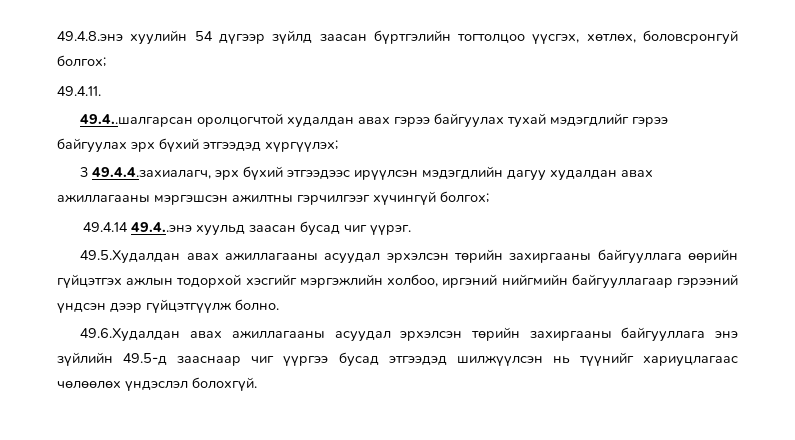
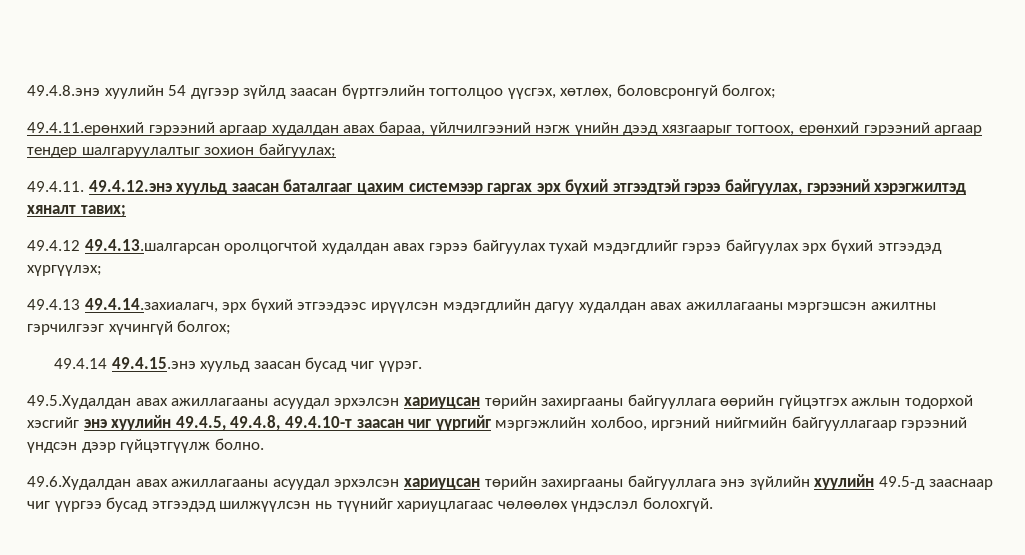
- 49.4.11.
- 49.4..шалгарсан оролцогчтой худалдан авах гэрээ байгуулах тухай мэдэгдлийг гэрээ байгуулах эрх бүхий этгээдэд хүргүүлэх;
+ 49.4.11.ерөнхий гэрээний аргаар худалдан авах бараа, үйлчилгээний нэгж үнийн дээд хязгаарыг тогтоох, ерөнхий гэрээний аргаар тендер шалгаруулалтыг зохион байгуулах;
+ 49.4.11. 49.4.12.энэ хуульд заасан баталгааг цахим системээр гаргах эрх бүхий этгээдтэй гэрээ байгуулах, гэрээний хэрэгжилтэд хяналт тавих;
+ 49.4.12 49.4.13.шалгарсан оролцогчтой худалдан авах гэрээ байгуулах тухай мэдэгдлийг гэрээ байгуулах эрх бүхий этгээдэд хүргүүлэх;
- 3 49.4.4.захиалагч, эрх бүхий этгээдээс ирүүлсэн мэдэгдлийн дагуу худалдан авах ажиллагааны мэргэшсэн ажилтны гэрчилгээг хүчингүй болгох;
+ 49.4.13 49.4.14.захиалагч, эрх бүхий этгээдээс ирүүлсэн мэдэгдлийн дагуу худалдан авах ажиллагааны мэргэшсэн ажилтны гэрчилгээг хүчингүй болгох;
- 49.4.14 49.4..энэ хуульд заасан бусад чиг үүрэг.
+ 49.4.14 49.4.15.энэ хуульд заасан бусад чиг үүрэг.
- 49.5.Худалдан авах ажиллагааны асуудал эрхэлсэн төрийн захиргааны байгууллага өөрийн гүйцэтгэх ажлын тодорхой хэсгийг мэргэжлийн холбоо, иргэний нийгмийн байгууллагаар гэрээний үндсэн дээр гүйцэтгүүлж болно.
+ 49.5.Худалдан авах ажиллагааны асуудал эрхэлсэн хариуцсан төрийн захиргааны байгууллага өөрийн гүйцэтгэх ажлын тодорхой хэсгийг энэ хуулийн 49.4.5, 49.4.8, 49.4.10-т заасан чиг үүргийг мэргэжлийн холбоо, иргэний нийгмийн байгууллагаар гэрээний үндсэн дээр гүйцэтгүүлж болно.
- 49.6.Худалдан авах ажиллагааны асуудал эрхэлсэн төрийн захиргааны байгууллага энэ зүйлийн 49.5-д зааснаар чиг үүргээ бусад этгээдэд шилжүүлсэн нь түүнийг хариуцлагаас чөлөөлөх үндэслэл болохгүй.
+ 49.6.Худалдан авах ажиллагааны асуудал эрхэлсэн хариуцсан төрийн захиргааны байгууллага энэ зүйлийн хуулийн 49.5-д зааснаар чиг үүргээ бусад этгээдэд шилжүүлсэн нь түүнийг хариуцлагаас чөлөөлөх үндэслэл болохгүй.

